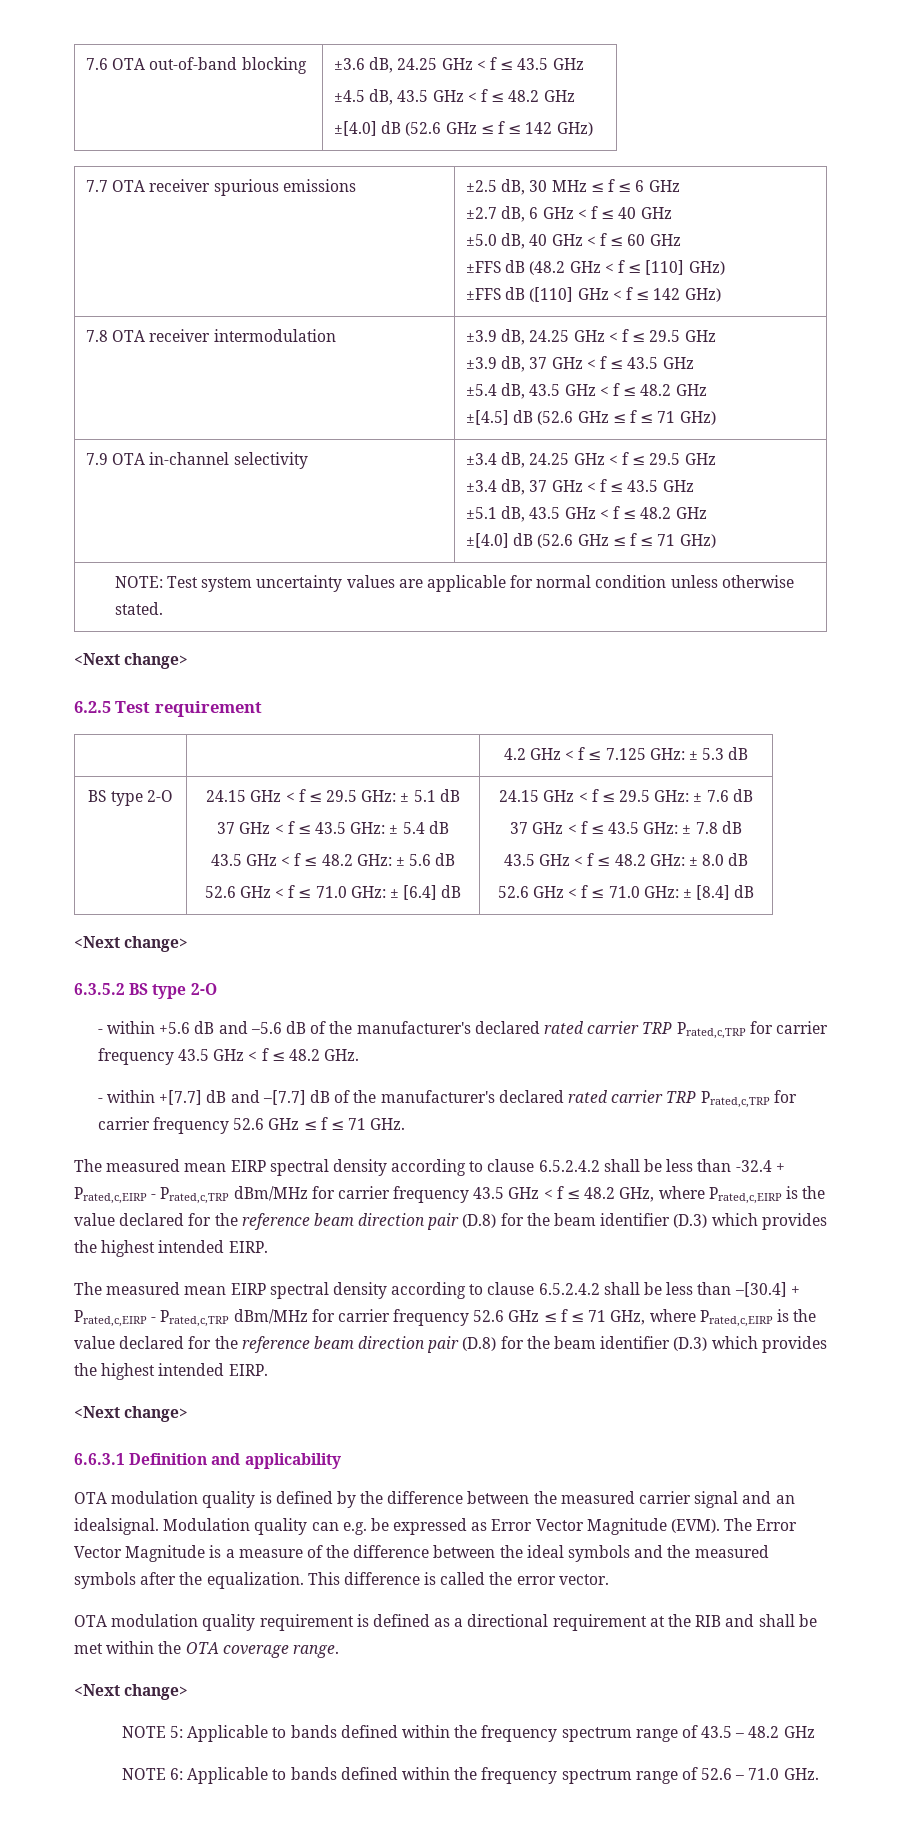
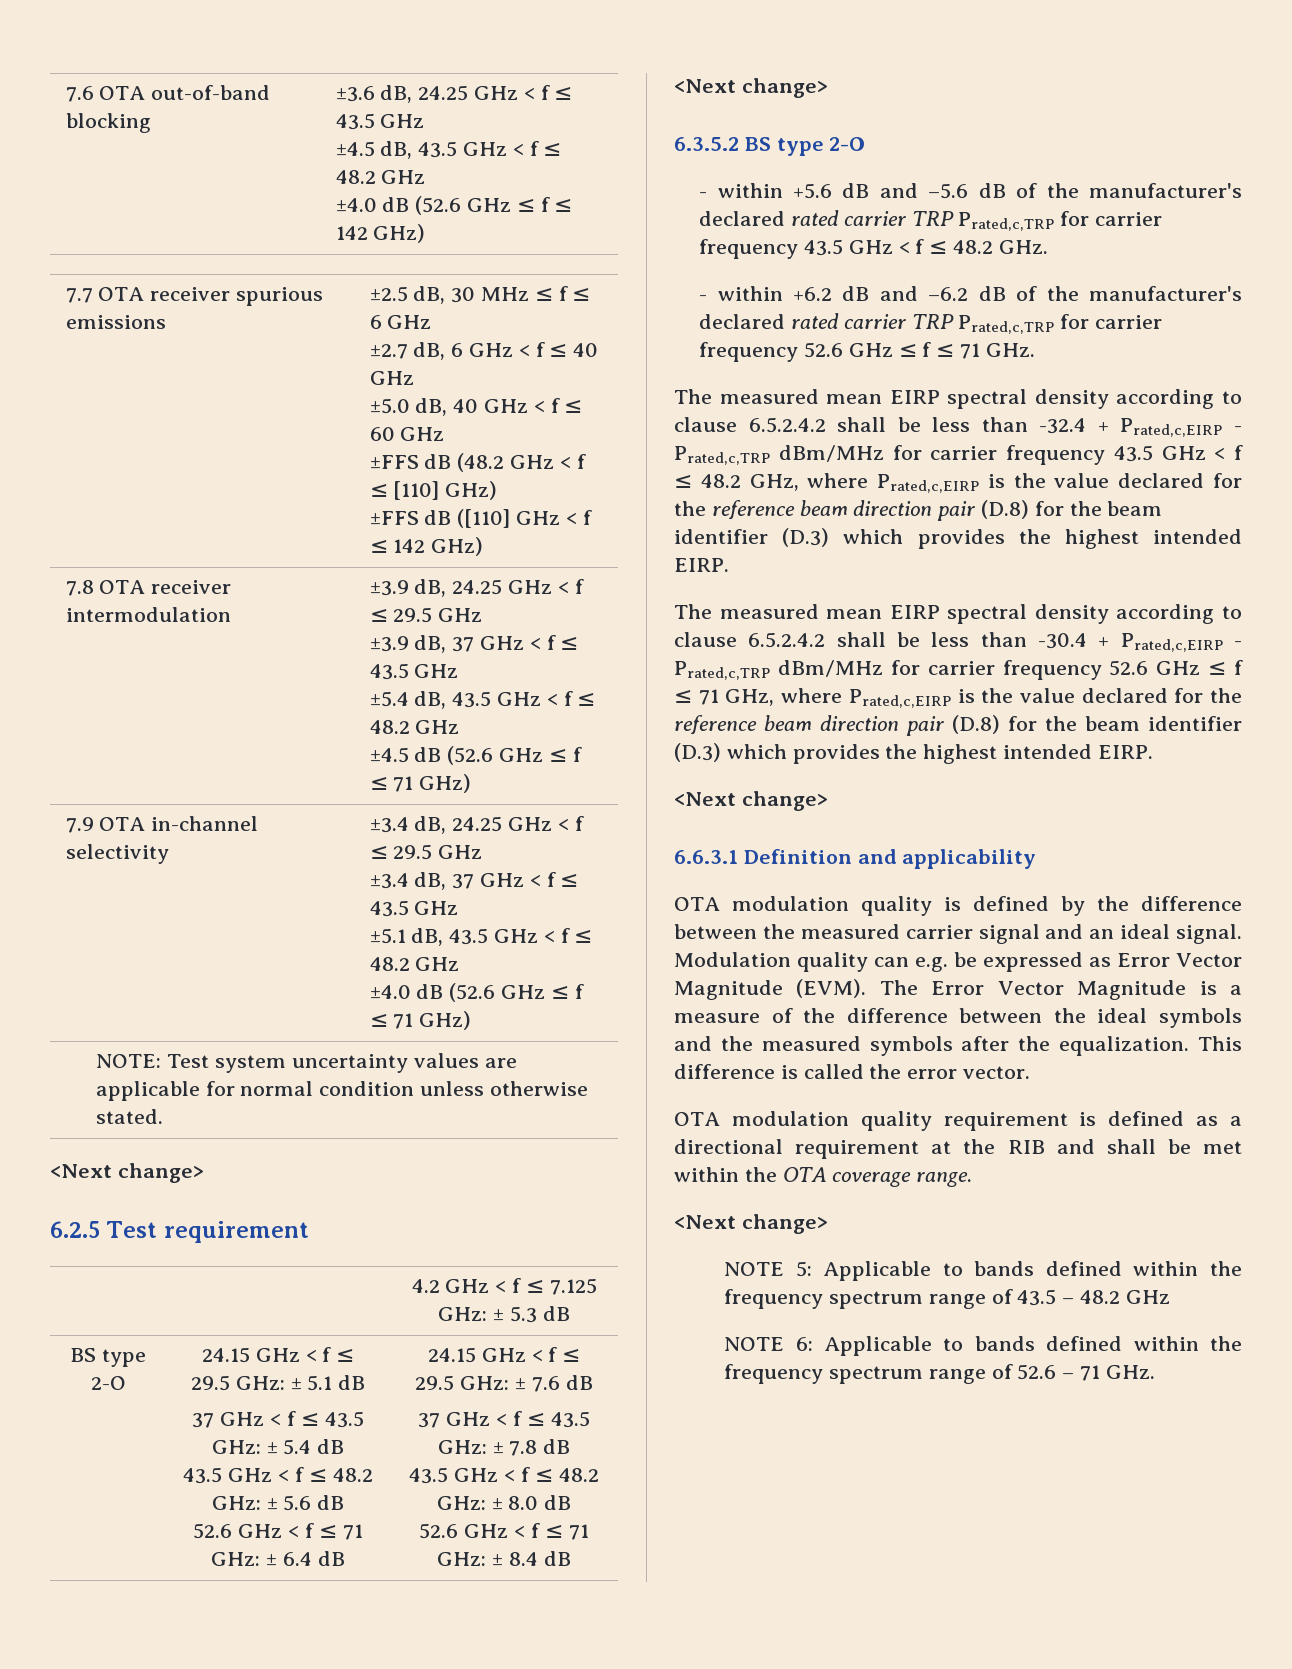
  7.6 OTA out-of-band blocking | ±3.6 dB, 24.25 GHz < f ≤ 43.5 GHz
  ±4.5 dB, 43.5 GHz < f ≤ 48.2 GHz
- ±[4.0] dB (52.6 GHz ≤ f ≤ 142 GHz)
+ ±4.0 dB (52.6 GHz ≤ f ≤ 142 GHz)
  7.8 OTA receiver intermodulation | ±3.9 dB, 24.25 GHz < f ≤ 29.5 GHz
  ±3.9 dB, 37 GHz < f ≤ 43.5 GHz
  ±5.4 dB, 43.5 GHz < f ≤ 48.2 GHz
- ±[4.5] dB (52.6 GHz ≤ f ≤ 71 GHz)
+ ±4.5 dB (52.6 GHz ≤ f ≤ 71 GHz)
  7.9 OTA in-channel selectivity | ±3.4 dB, 24.25 GHz < f ≤ 29.5 GHz
  ±3.4 dB, 37 GHz < f ≤ 43.5 GHz
  ±5.1 dB, 43.5 GHz < f ≤ 48.2 GHz
- ±[4.0] dB (52.6 GHz ≤ f ≤ 71 GHz)
+ ±4.0 dB (52.6 GHz ≤ f ≤ 71 GHz)
- 52.6 GHz < f ≤ 71.0 GHz: ± [6.4] dB
+ 52.6 GHz < f ≤ 71 GHz: ± 6.4 dB
- 52.6 GHz < f ≤ 71.0 GHz: ± [8.4] dB
+ 52.6 GHz < f ≤ 71 GHz: ± 8.4 dB
- - within +[7.7] dB and –[7.7] dB of the manufacturer's declared rated carrier TRP Prated,c,TRP for carrier frequency 52.6 GHz ≤ f ≤ 71 GHz.
+ - within +6.2 dB and –6.2 dB of the manufacturer's declared rated carrier TRP Prated,c,TRP for carrier frequency 52.6 GHz ≤ f ≤ 71 GHz.
- The measured mean EIRP spectral density according to clause 6.5.2.4.2 shall be less than –[30.4] + Prated,c,EIRP - Prated,c,TRP dBm/MHz for carrier frequency 52.6 GHz ≤ f ≤ 71 GHz, where Prated,c,EIRP is the value declared for the reference beam direction pair (D.8) for the beam identifier (D.3) which provides the highest intended EIRP.
+ The measured mean EIRP spectral density according to clause 6.5.2.4.2 shall be less than -30.4 + Prated,c,EIRP - Prated,c,TRP dBm/MHz for carrier frequency 52.6 GHz ≤ f ≤ 71 GHz, where Prated,c,EIRP is the value declared for the reference beam direction pair (D.8) for the beam identifier (D.3) which provides the highest intended EIRP.
- OTA modulation quality is defined by the difference between the measured carrier signal and an idealsignal.
+ OTA modulation quality is defined by the difference between the measured carrier signal and an ideal signal.
- NOTE 6: Applicable to bands defined within the frequency spectrum range of 52.6 – 71.0 GHz.
+ NOTE 6: Applicable to bands defined within the frequency spectrum range of 52.6 – 71 GHz.

